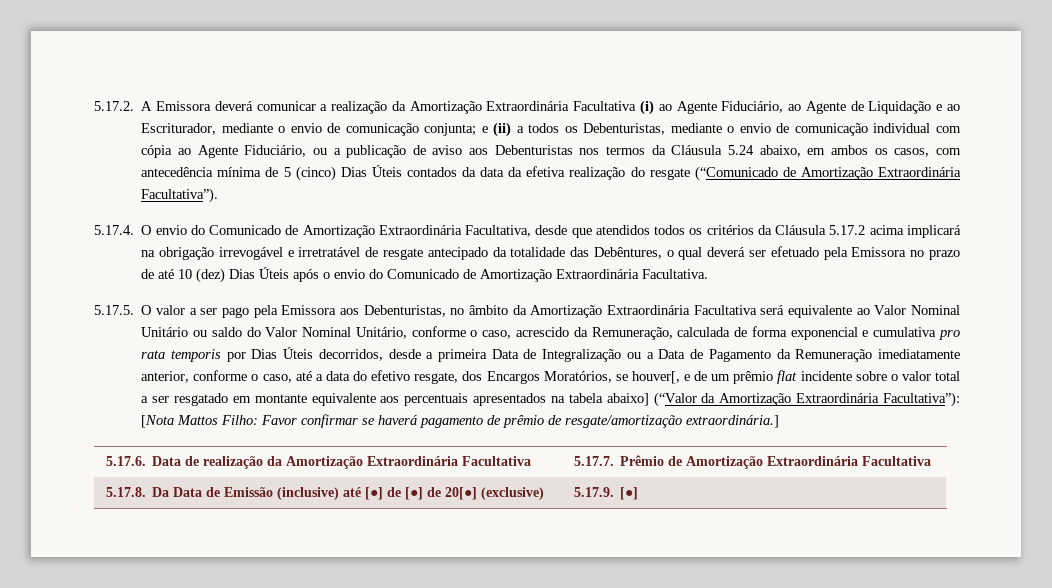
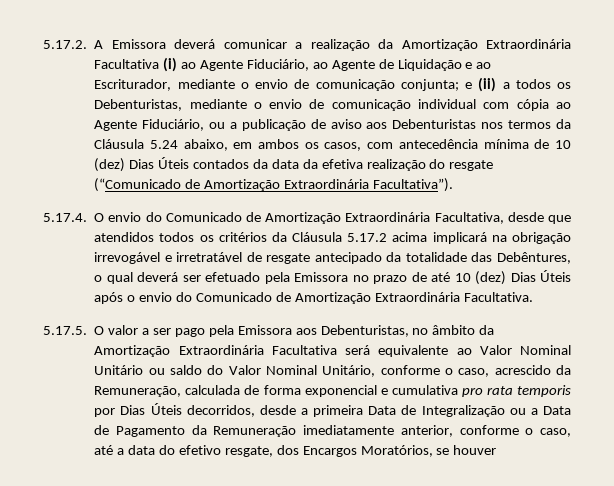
- e (ii) a todos os Debenturistas, mediante o envio de comunicação individual com cópia ao Agente Fiduciário, ou a publicação de aviso aos Debenturistas nos termos da Cláusula 5.24 abaixo, em ambos os casos, com antecedência mínima de 5 (cinco) Dias Úteis contados da data da efetiva realização do resgate (“Comunicado de Amortização Extraordinária Facultativa”).
+ e (ii) a todos os Debenturistas, mediante o envio de comunicação individual com cópia ao Agente Fiduciário, ou a publicação de aviso aos Debenturistas nos termos da Cláusula 5.24 abaixo, em ambos os casos, com antecedência mínima de 10 (dez) Dias Úteis contados da data da efetiva realização do resgate (“Comunicado de Amortização Extraordinária Facultativa”).
- 5.17.5. O valor a ser pago pela Emissora aos Debenturistas, no âmbito da Amortização Extraordinária Facultativa será equivalente ao Valor Nominal Unitário ou saldo do Valor Nominal Unitário, conforme o caso, acrescido da Remuneração, calculada de forma exponencial e cumulativa pro rata temporis por Dias Úteis decorridos, desde a primeira Data de Integralização ou a Data de Pagamento da Remuneração imediatamente anterior, conforme o caso, até a data do efetivo resgate, dos Encargos Moratórios, se houver[, e de um prêmio flat incidente sobre o valor total a ser resgatado em montante equivalente aos percentuais apresentados na tabela abaixo] (“Valor da Amortização Extraordinária Facultativa”): [Nota Mattos Filho: Favor confirmar se haverá pagamento de prêmio de resgate/amortização extraordinária.]
- 5.17.6. Data de realização da Amortização Extraordinária Facultativa | 5.17.7. Prêmio de Amortização Extraordinária Facultativa
- 5.17.8. Da Data de Emissão (inclusive) até [●] de [●] de 20[●] (exclusive) | 5.17.9. [●]
+ 5.17.5. O valor a ser pago pela Emissora aos Debenturistas, no âmbito da Amortização Extraordinária Facultativa será equivalente ao Valor Nominal Unitário ou saldo do Valor Nominal Unitário, conforme o caso, acrescido da Remuneração, calculada de forma exponencial e cumulativa pro rata temporis por Dias Úteis decorridos, desde a primeira Data de Integralização ou a Data de Pagamento da Remuneração imediatamente anterior, conforme o caso, até a data do efetivo resgate, dos Encargos Moratórios, se houver

